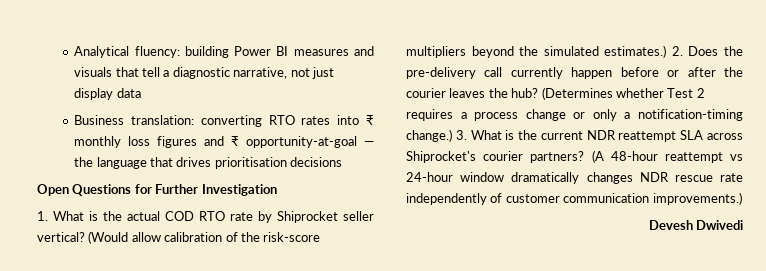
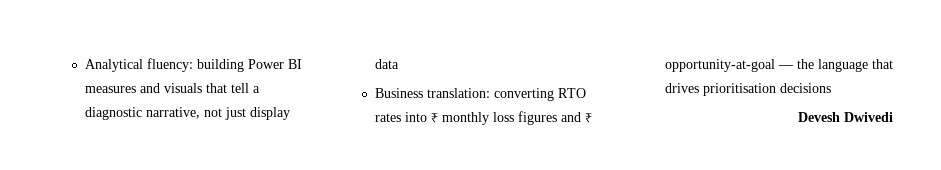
- Open Questions for Further Investigation
- 1. What is the actual COD RTO rate by Shiprocket seller vertical? (Would allow calibration of the risk-score multipliers beyond the simulated estimates.) 2. Does the pre-delivery call currently happen before or after the courier leaves the hub? (Determines whether Test 2 requires a process change or only a notification-timing change.) 3. What is the current NDR reattempt SLA across Shiprocket's courier partners? (A 48-hour reattempt vs 24-hour window dramatically changes NDR rescue rate independently of customer communication improvements.)

